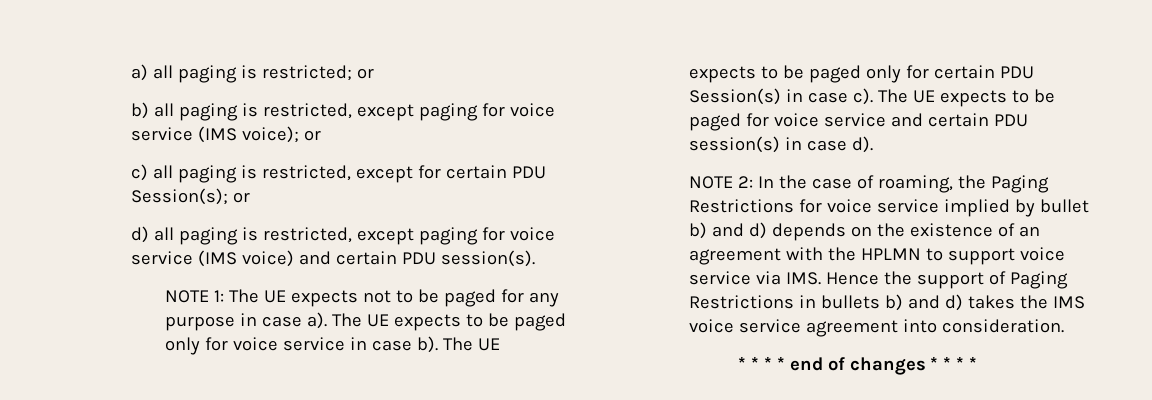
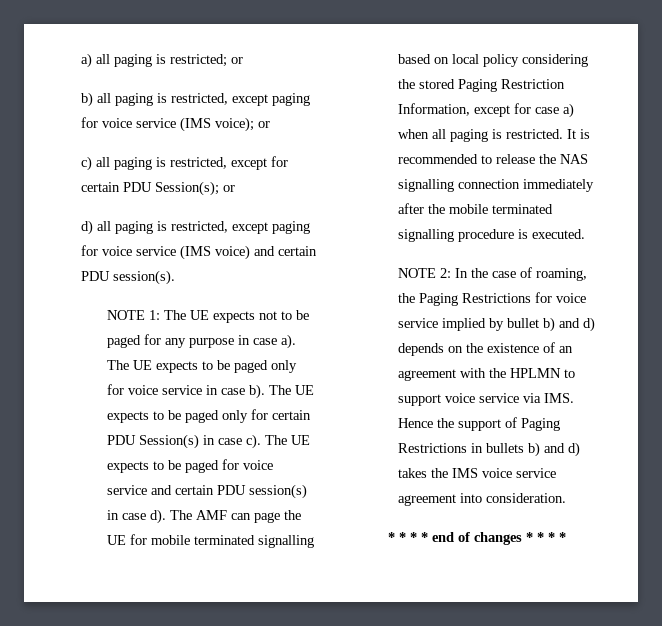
+ The AMF can page the UE for mobile terminated signalling based on local policy considering the stored Paging Restriction Information, except for case a) when all paging is restricted. It is recommended to release the NAS signalling connection immediately after the mobile terminated signalling procedure is executed.

